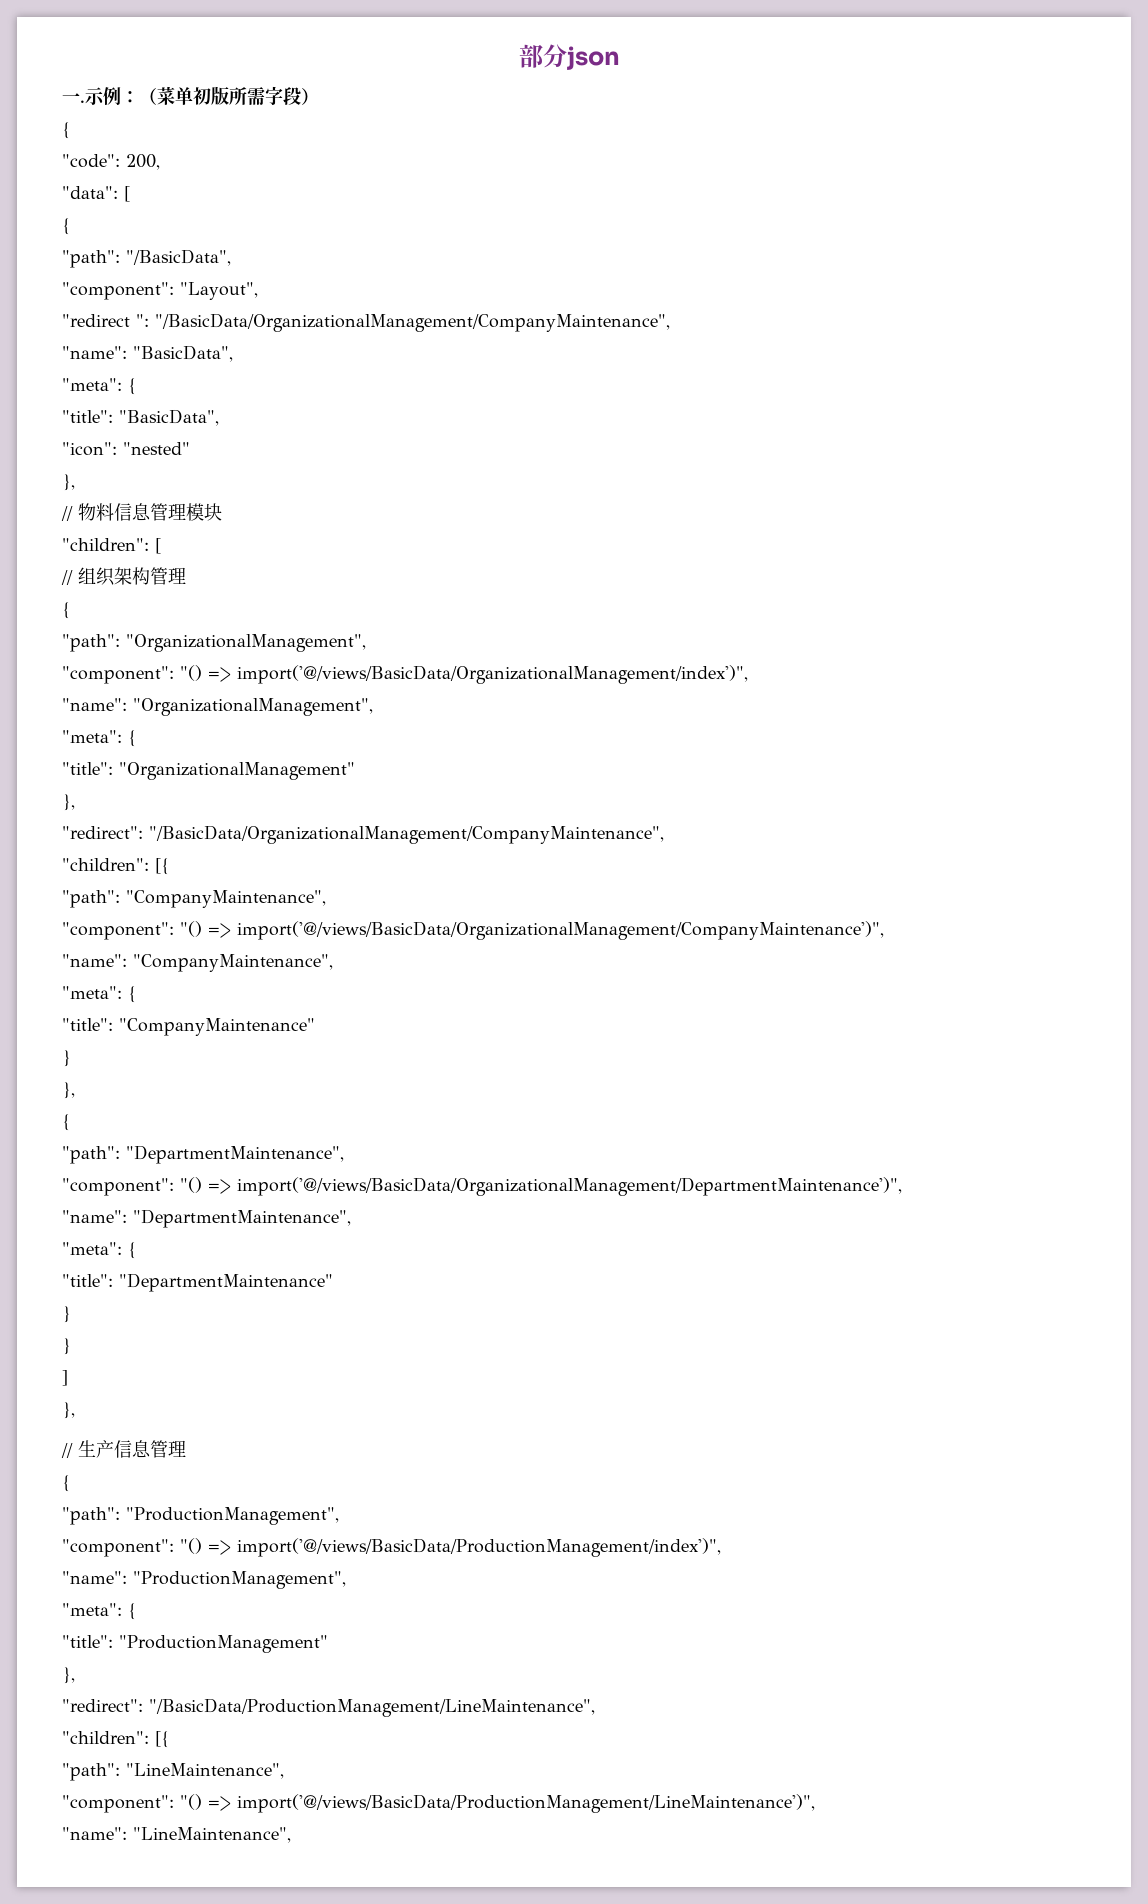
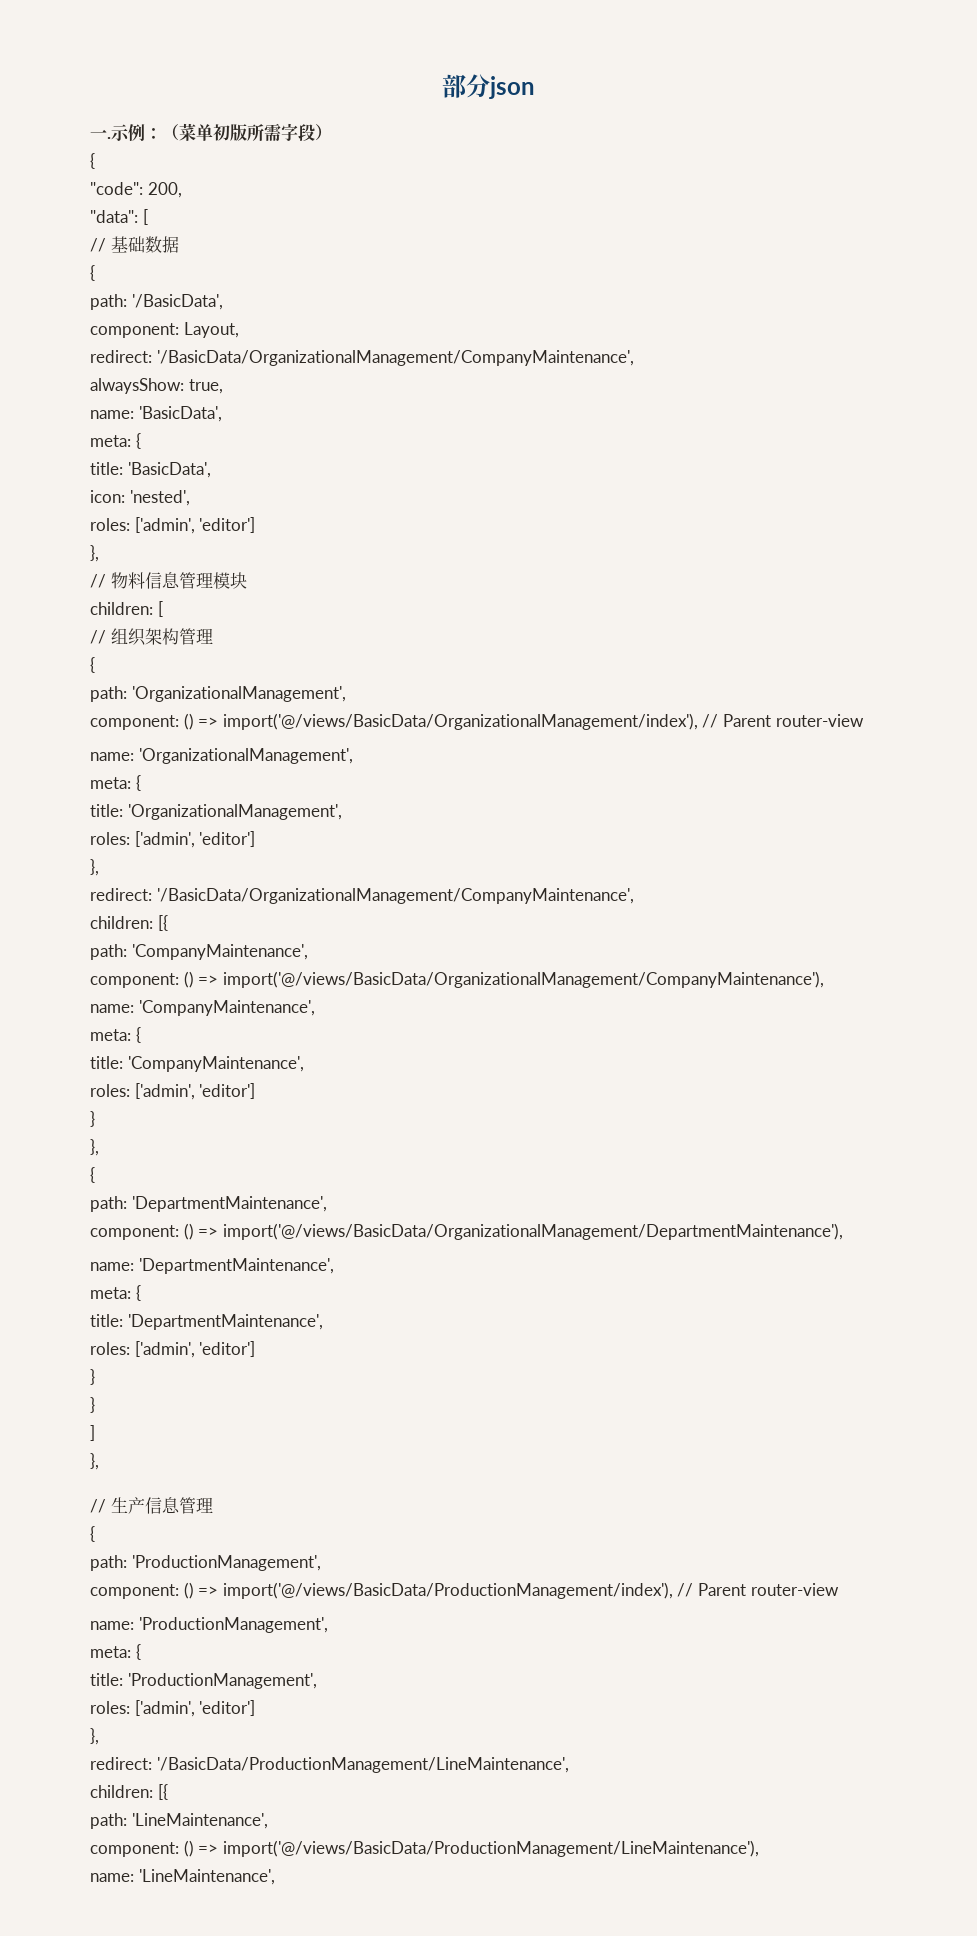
  "data": [
+ // 基础数据
  {
- "path": "/BasicData",
- "component": "Layout",
- "redirect ": "/BasicData/OrganizationalManagement/CompanyMaintenance",
- "name": "BasicData",
- "meta": {
- "title": "BasicData",
- "icon": "nested"
+ path: '/BasicData',
+ component: Layout,
+ redirect: '/BasicData/OrganizationalManagement/CompanyMaintenance',
+ alwaysShow: true,
+ name: 'BasicData',
+ meta: {
+ title: 'BasicData',
+ icon: 'nested',
+ roles: ['admin', 'editor']
- "children": [
+ children: [
- "path": "OrganizationalManagement",
- "component": "() => import('@/views/BasicData/OrganizationalManagement/index')",
- "name": "OrganizationalManagement",
- "meta": {
- "title": "OrganizationalManagement"
+ path: 'OrganizationalManagement',
+ component: () => import('@/views/BasicData/OrganizationalManagement/index'), // Parent router-view
+ name: 'OrganizationalManagement',
+ meta: {
+ title: 'OrganizationalManagement',
+ roles: ['admin', 'editor']
  },
- "redirect": "/BasicData/OrganizationalManagement/CompanyMaintenance",
- "children": [{
- "path": "CompanyMaintenance",
- "component": "() => import('@/views/BasicData/OrganizationalManagement/CompanyMaintenance')",
- "name": "CompanyMaintenance",
- "meta": {
- "title": "CompanyMaintenance"
+ redirect: '/BasicData/OrganizationalManagement/CompanyMaintenance',
+ children: [{
+ path: 'CompanyMaintenance',
+ component: () => import('@/views/BasicData/OrganizationalManagement/CompanyMaintenance'),
+ name: 'CompanyMaintenance',
+ meta: {
+ title: 'CompanyMaintenance',
+ roles: ['admin', 'editor']
  }
  },
  {
- "path": "DepartmentMaintenance",
- "component": "() => import('@/views/BasicData/OrganizationalManagement/DepartmentMaintenance')",
- "name": "DepartmentMaintenance",
- "meta": {
- "title": "DepartmentMaintenance"
+ path: 'DepartmentMaintenance',
+ component: () => import('@/views/BasicData/OrganizationalManagement/DepartmentMaintenance'),
+ name: 'DepartmentMaintenance',
+ meta: {
+ title: 'DepartmentMaintenance',
+ roles: ['admin', 'editor']
- "path": "ProductionManagement",
- "component": "() => import('@/views/BasicData/ProductionManagement/index')",
- "name": "ProductionManagement",
- "meta": {
- "title": "ProductionManagement"
+ path: 'ProductionManagement',
+ component: () => import('@/views/BasicData/ProductionManagement/index'), // Parent router-view
+ name: 'ProductionManagement',
+ meta: {
+ title: 'ProductionManagement',
+ roles: ['admin', 'editor']
  },
- "redirect": "/BasicData/ProductionManagement/LineMaintenance",
- "children": [{
- "path": "LineMaintenance",
- "component": "() => import('@/views/BasicData/ProductionManagement/LineMaintenance')",
- "name": "LineMaintenance",
+ redirect: '/BasicData/ProductionManagement/LineMaintenance',
+ children: [{
+ path: 'LineMaintenance',
+ component: () => import('@/views/BasicData/ProductionManagement/LineMaintenance'),
+ name: 'LineMaintenance',

